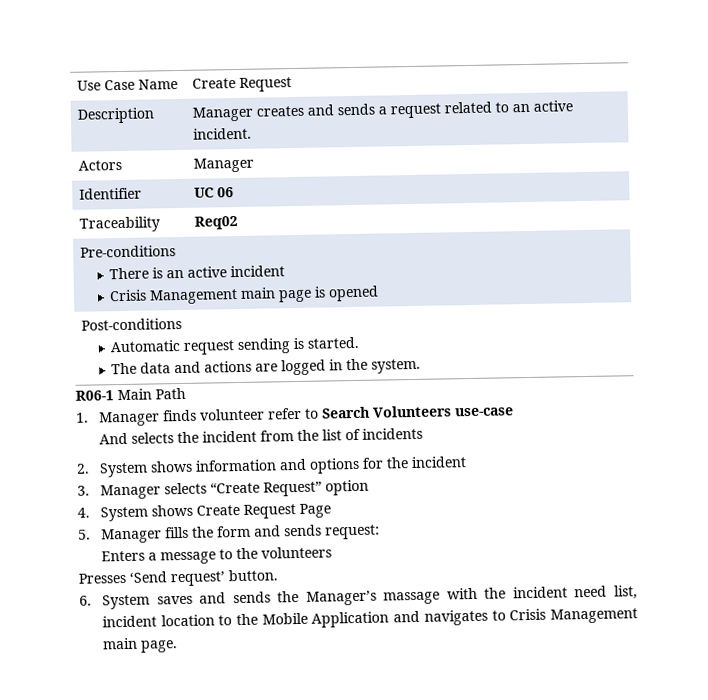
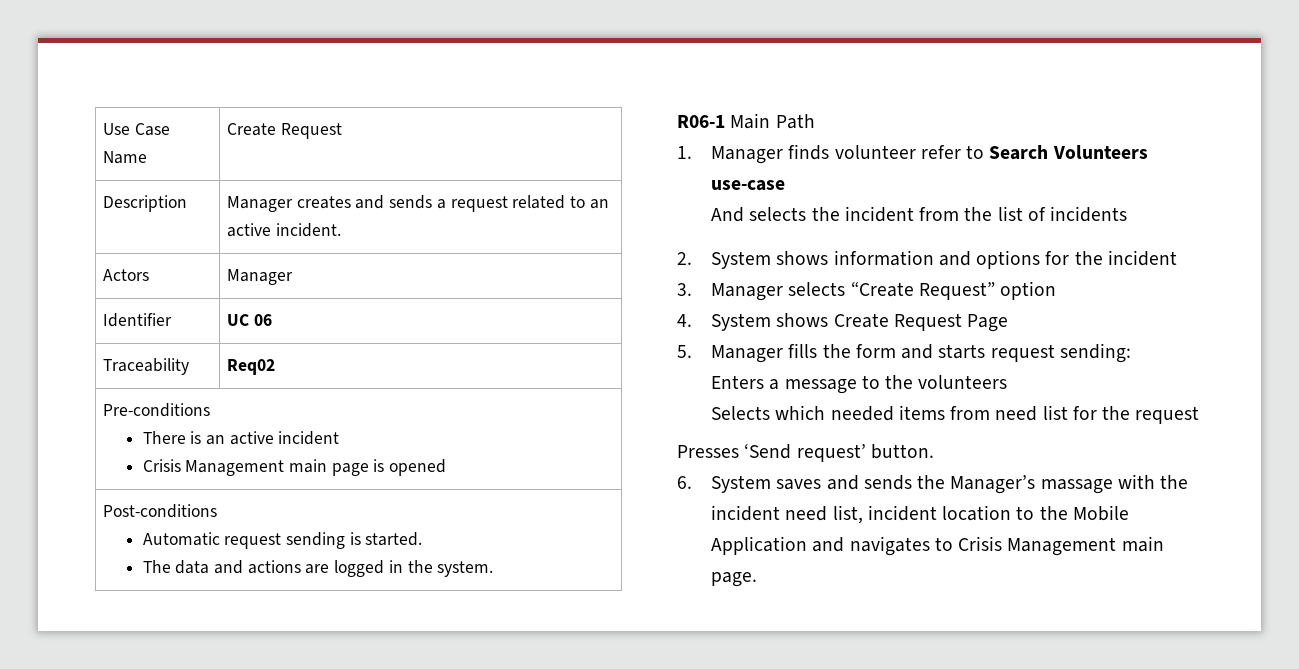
- 5. Manager fills the form and sends request:
+ 5. Manager fills the form and starts request sending:
+ Selects which needed items from need list for the request

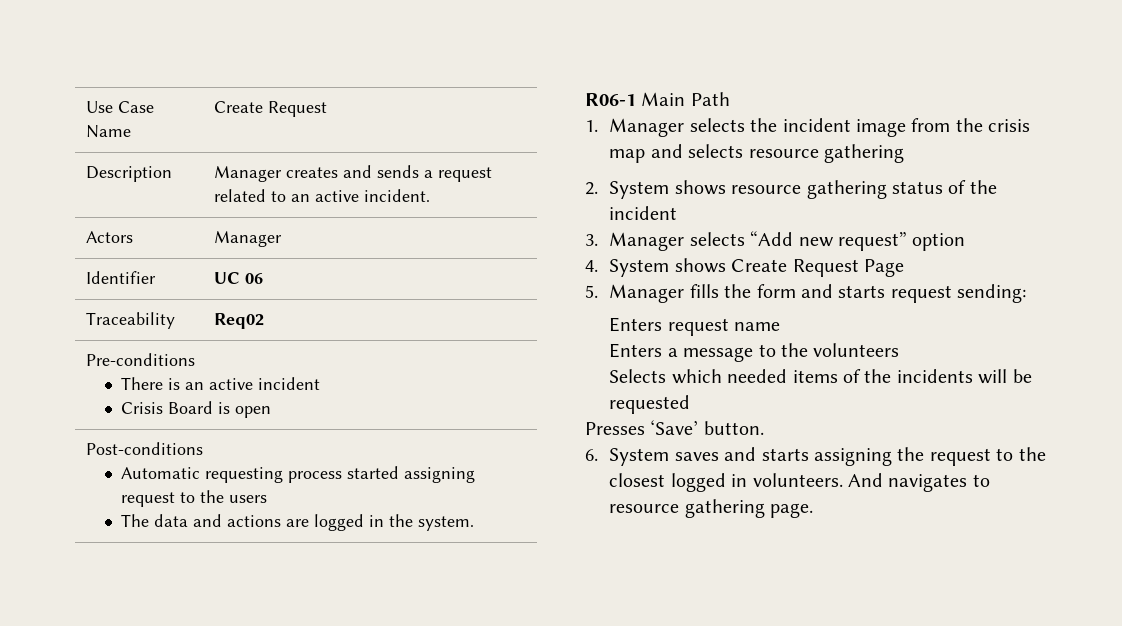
  Pre-conditions
  There is an active incident
- Crisis Management main page is opened
+ Crisis Board is open
  Post-conditions
- Automatic request sending is started.
+ Automatic requesting process started assigning request to the users
- 1. Manager finds volunteer refer to Search Volunteers use-case
- And selects the incident from the list of incidents
+ 1. Manager selects the incident image from the crisis map and selects resource gathering
- 2. System shows information and options for the incident
+ 2. System shows resource gathering status of the incident
- 3. Manager selects “Create Request” option
+ 3. Manager selects “Add new request” option
+ Enters request name
- Selects which needed items from need list for the request
+ Selects which needed items of the incidents will be requested
- Presses ‘Send request’ button.
+ Presses ‘Save’ button.
- 6. System saves and sends the Manager’s massage with the incident need list, incident location to the Mobile Application and navigates to Crisis Management main page.
+ 6. System saves and starts assigning the request to the closest logged in volunteers. And navigates to resource gathering page.

